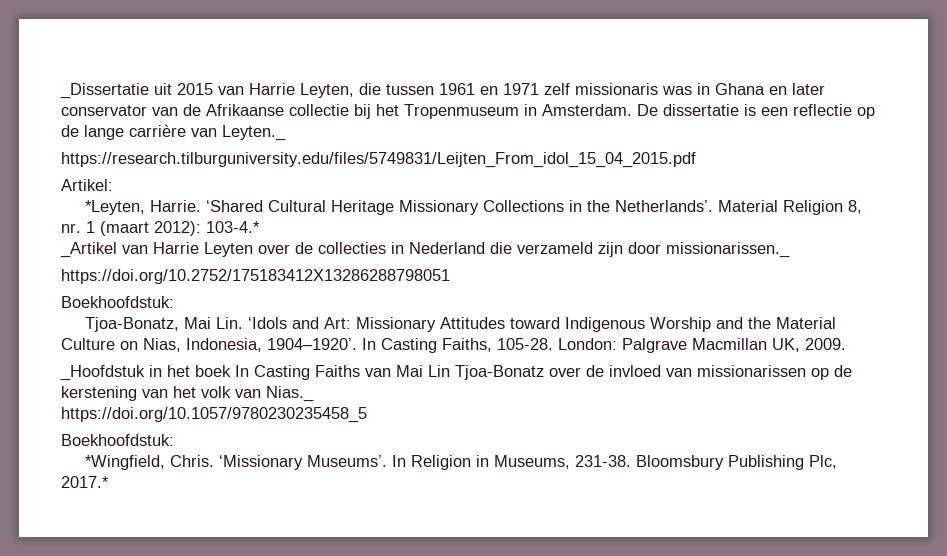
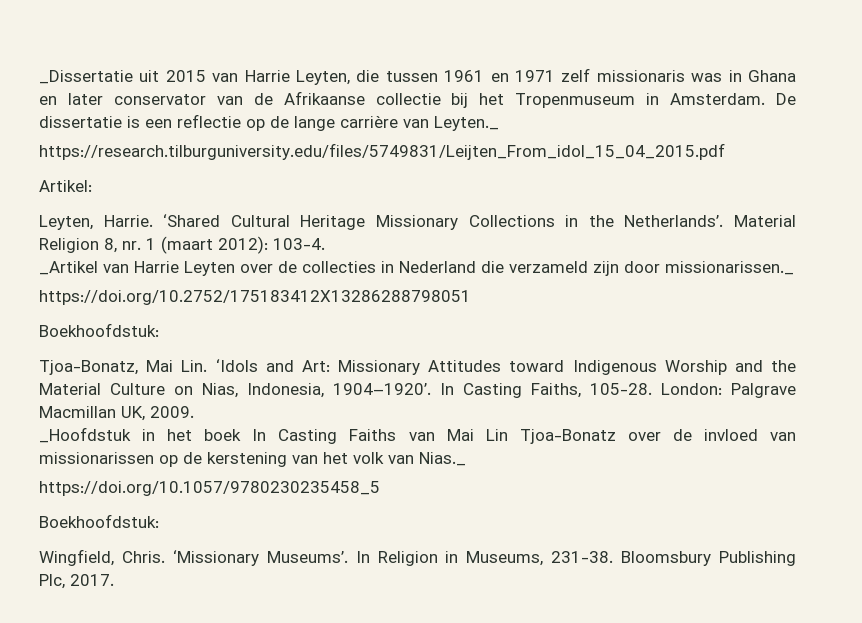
- *Leyten, Harrie.
+ Leyten, Harrie.
- Material Religion 8, nr. 1 (maart 2012): 103-4.*
+ Material Religion 8, nr. 1 (maart 2012): 103-4.
- *Wingfield, Chris.
+ Wingfield, Chris.
- Bloomsbury Publishing Plc, 2017.*
+ Bloomsbury Publishing Plc, 2017.

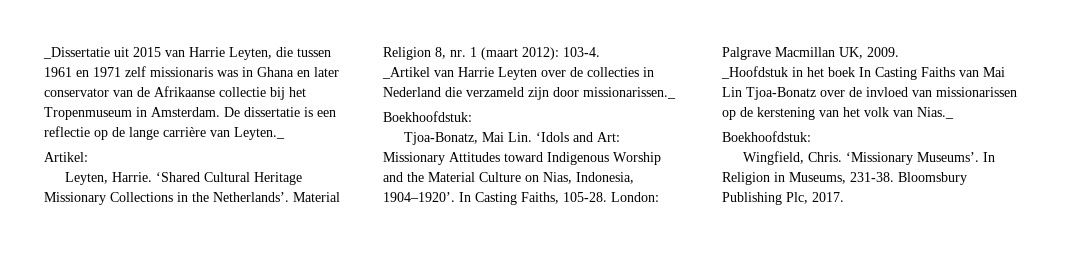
- https://research.tilburguniversity.edu/files/5749831/Leijten_From_idol_15_04_2015.pdf
- https://doi.org/10.2752/175183412X13286288798051
- https://doi.org/10.1057/9780230235458_5

